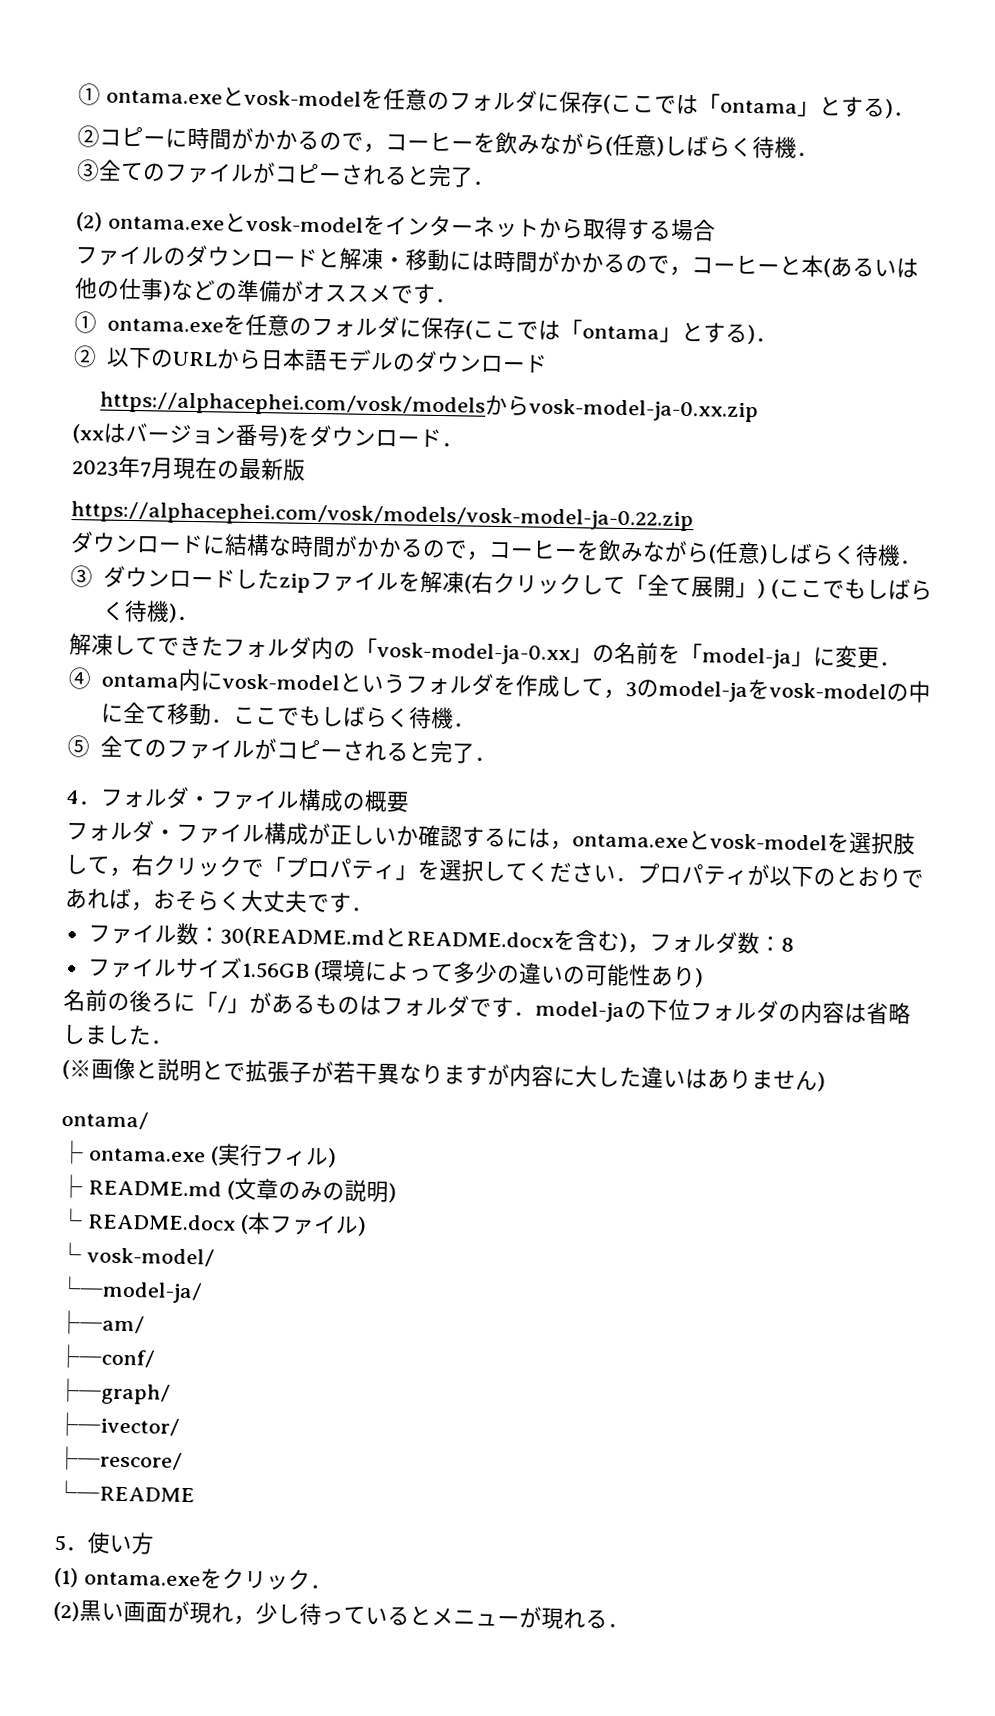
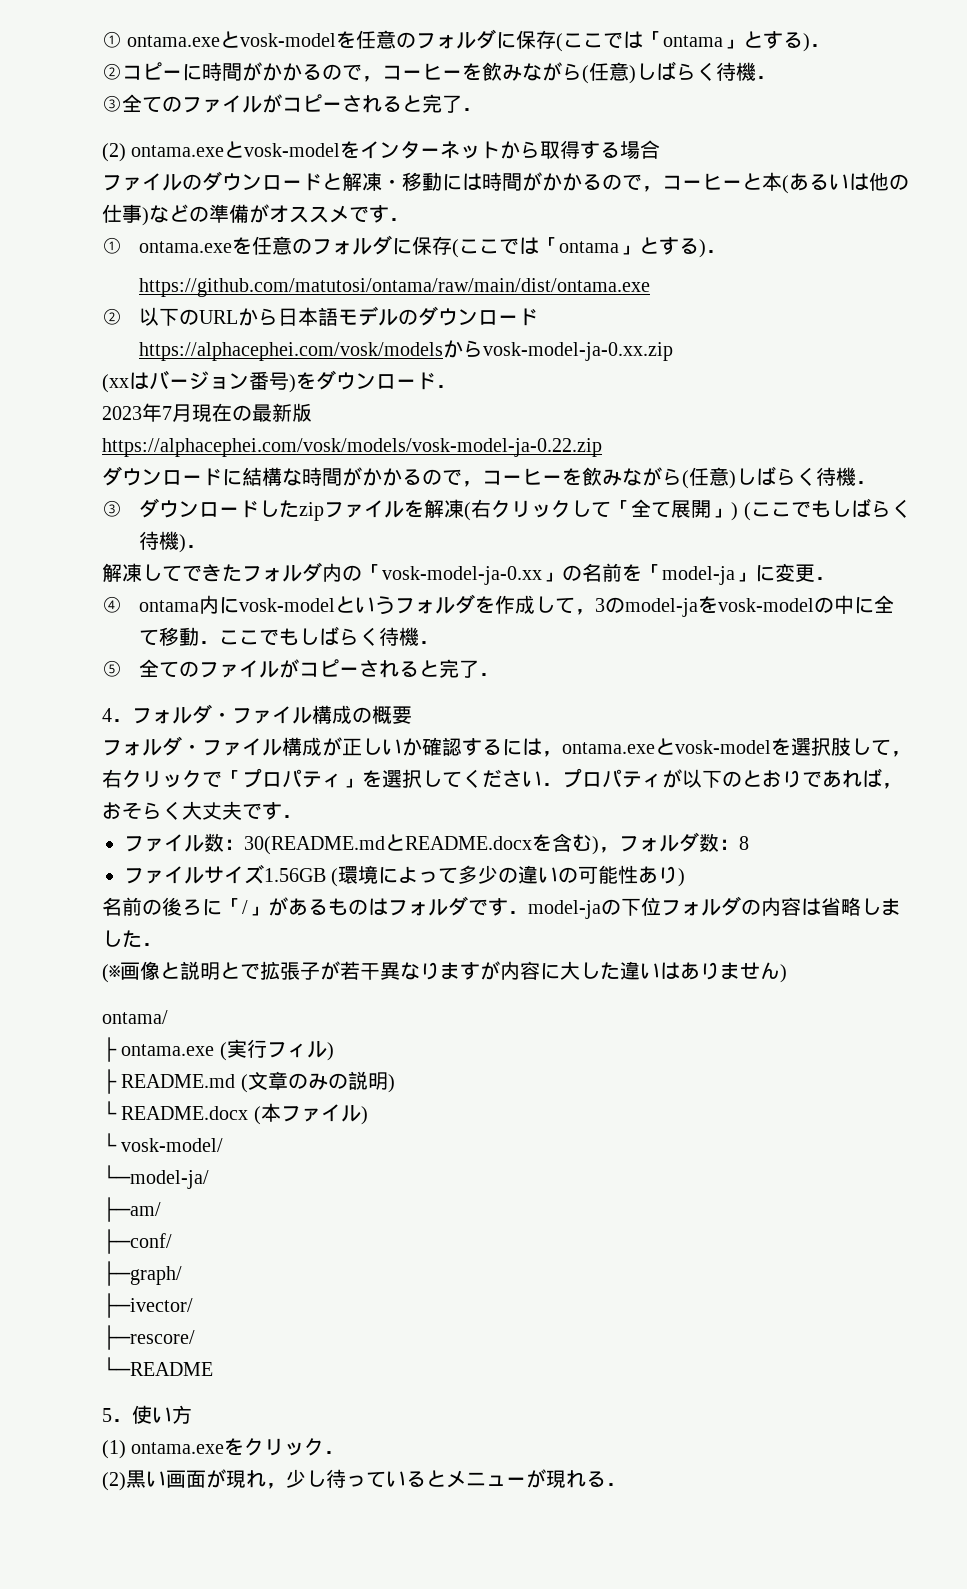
+ https://github.com/matutosi/ontama/raw/main/dist/ontama.exe

